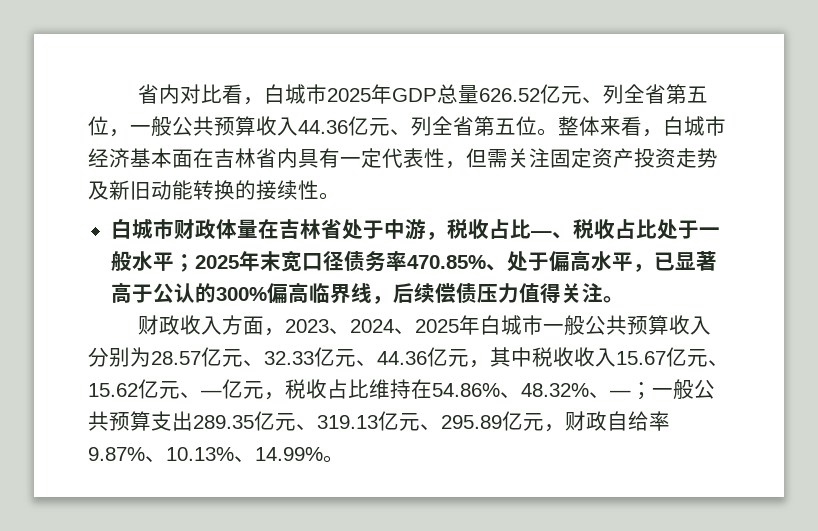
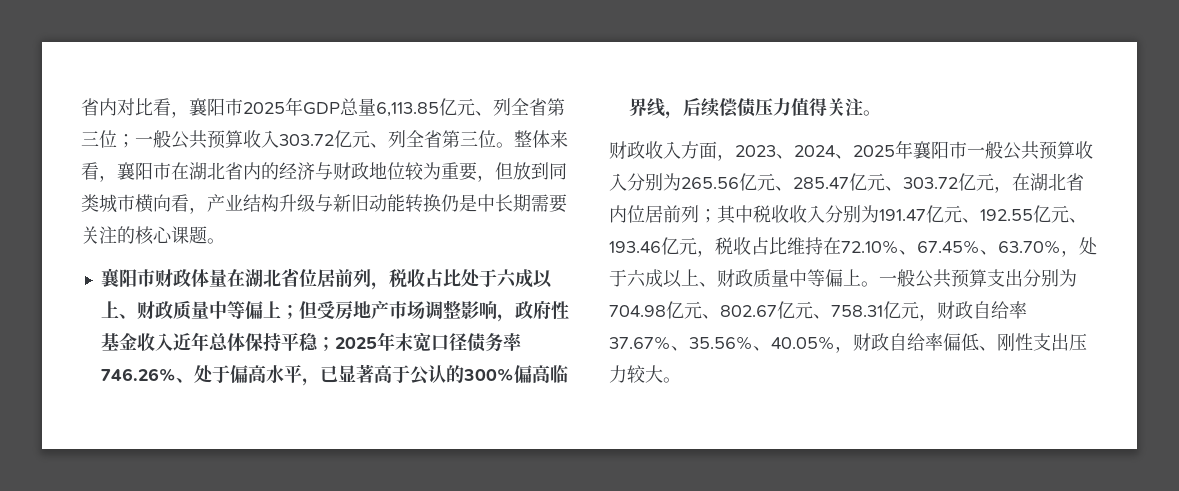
- 省内对比看，白城市2025年GDP总量626.52亿元、列全省第五位，一般公共预算收入44.36亿元、列全省第五位。
+ 省内对比看，襄阳市2025年GDP总量6,113.85亿元、列全省第三位；一般公共预算收入303.72亿元、列全省第三位。
- 整体来看，白城市经济基本面在吉林省内具有一定代表性，但需关注固定资产投资走势及新旧动能转换的接续性。
- 白城市财政体量在吉林省处于中游，税收占比—、税收占比处于一般水平；2025年末宽口径债务率470.85%、处于偏高水平，已显著高于公认的300%偏高临界线，后续偿债压力值得关注。
+ 整体来看，襄阳市在湖北省内的经济与财政地位较为重要，但放到同类城市横向看，产业结构升级与新旧动能转换仍是中长期需要关注的核心课题。
+ 襄阳市财政体量在湖北省位居前列，税收占比处于六成以上、财政质量中等偏上；但受房地产市场调整影响，政府性基金收入近年总体保持平稳；2025年末宽口径债务率746.26%、处于偏高水平，已显著高于公认的300%偏高临界线，后续偿债压力值得关注。
- 财政收入方面，2023、2024、2025年白城市一般公共预算收入分别为28.57亿元、32.33亿元、44.36亿元，其中税收收入15.67亿元、15.62亿元、—亿元，税收占比维持在54.86%、48.32%、—；一般公共预算支出289.35亿元、319.13亿元、295.89亿元，财政自给率9.87%、10.13%、14.99%。
+ 财政收入方面，2023、2024、2025年襄阳市一般公共预算收入分别为265.56亿元、285.47亿元、303.72亿元，在湖北省内位居前列；其中税收收入分别为191.47亿元、192.55亿元、193.46亿元，税收占比维持在72.10%、67.45%、63.70%，处于六成以上、财政质量中等偏上。一般公共预算支出分别为704.98亿元、802.67亿元、758.31亿元，财政自给率37.67%、35.56%、40.05%，财政自给率偏低、刚性支出压力较大。

